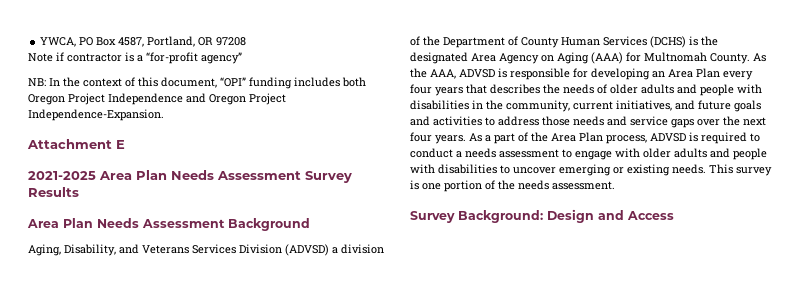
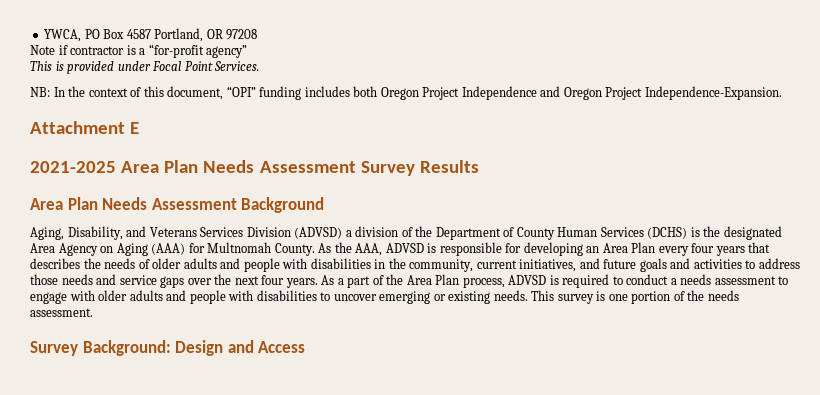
- YWCA, PO Box 4587, Portland, OR 97208
+ YWCA, PO Box 4587 Portland, OR 97208
+ This is provided under Focal Point Services.

